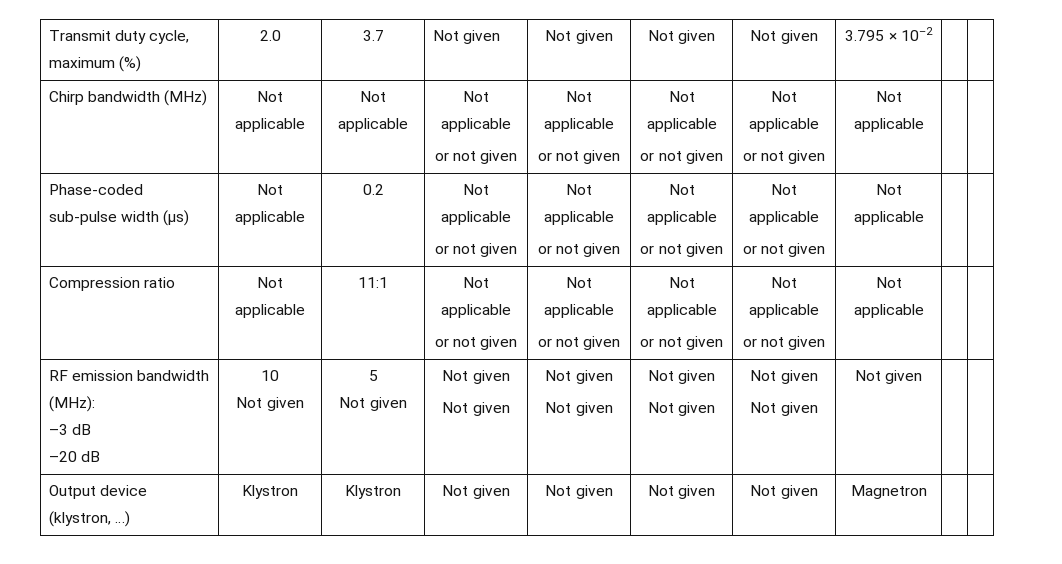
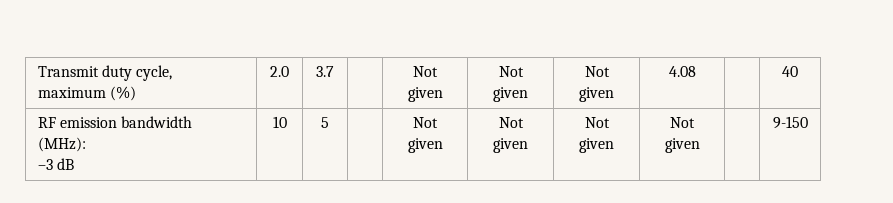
- Transmit duty cycle, maximum (%) | 2.0 | 3.7 | Not given | Not given | Not given | Not given | 3.795 × 10–2 | |
- Chirp bandwidth (MHz) | Not applicable | Not applicable | Not applicable
- or not given | Not applicable
- or not given | Not applicable
- or not given | Not applicable
- or not given | Not applicable | |
- Phase-coded sub-pulse width (μs) | Not applicable | 0.2 | Not applicable
- or not given | Not applicable
- or not given | Not applicable
- or not given | Not applicable
- or not given | Not applicable | |
- Compression ratio | Not applicable | 11:1 | Not applicable
- or not given | Not applicable
- or not given | Not applicable
- or not given | Not applicable
- or not given | Not applicable | |
+ Transmit duty cycle, maximum (%) | 2.0 | 3.7 | | Not given | Not given | Not given | 4.08 | | 40
  RF emission bandwidth (MHz):
- –3 dB
- –20 dB | 10
- Not given | 5
- Not given | Not given
- Not given | Not given
- Not given | Not given
- Not given | Not given
- Not given | Not given | |
- Output device (klystron, …) | Klystron | Klystron | Not given | Not given | Not given | Not given | Magnetron | |
+ –3 dB | 10 | 5 | | Not given | Not given | Not given | Not given | | 9-150

